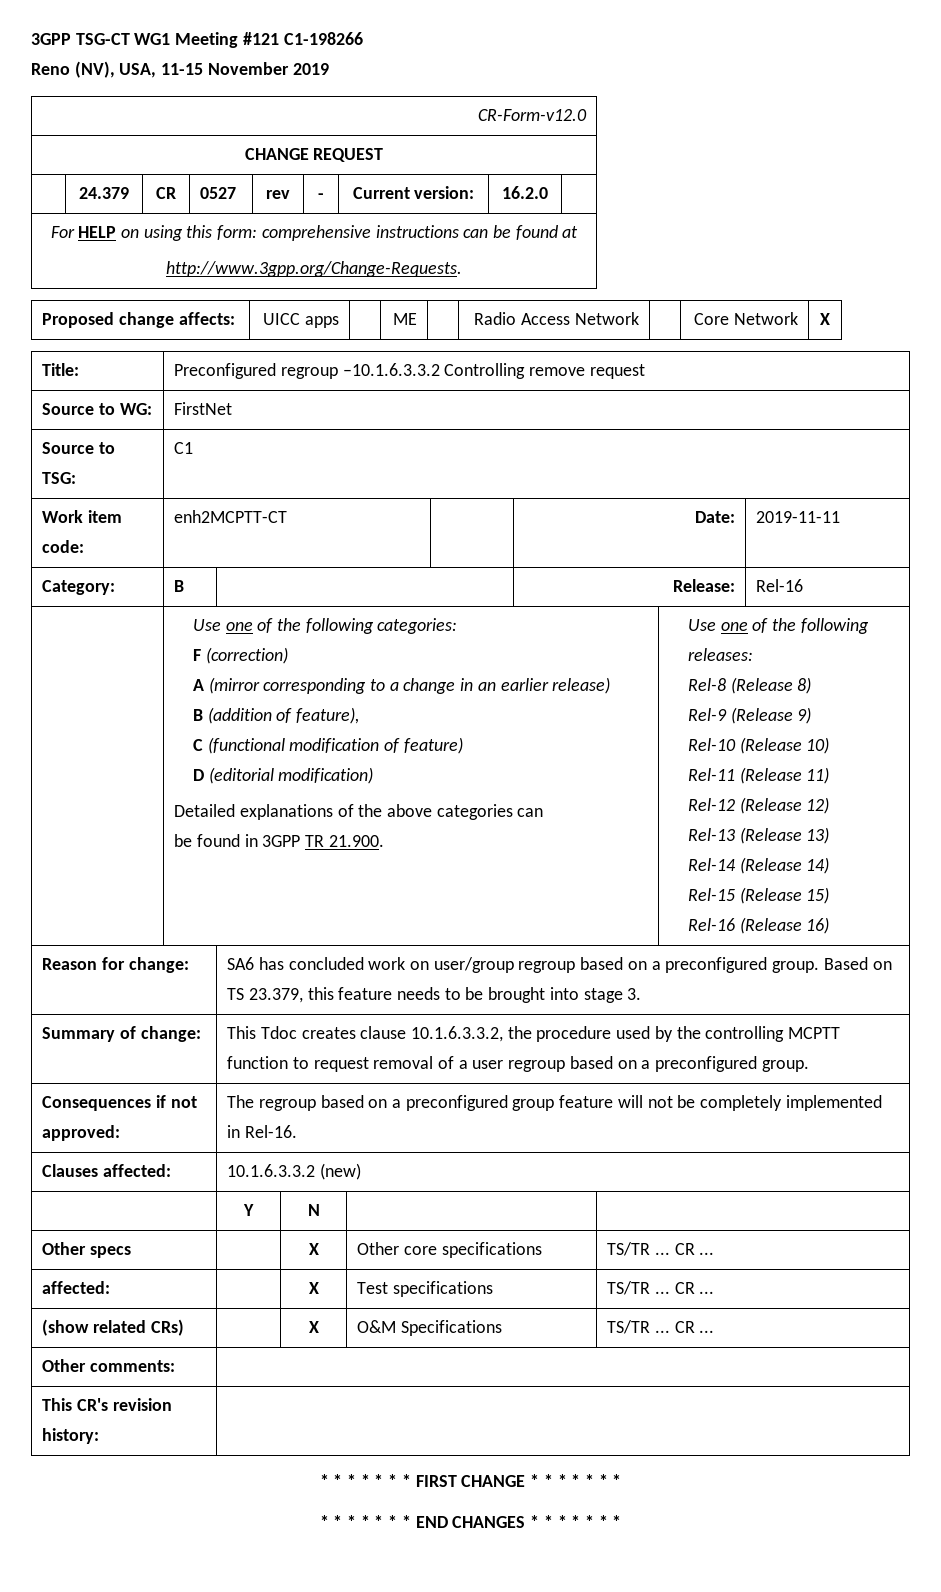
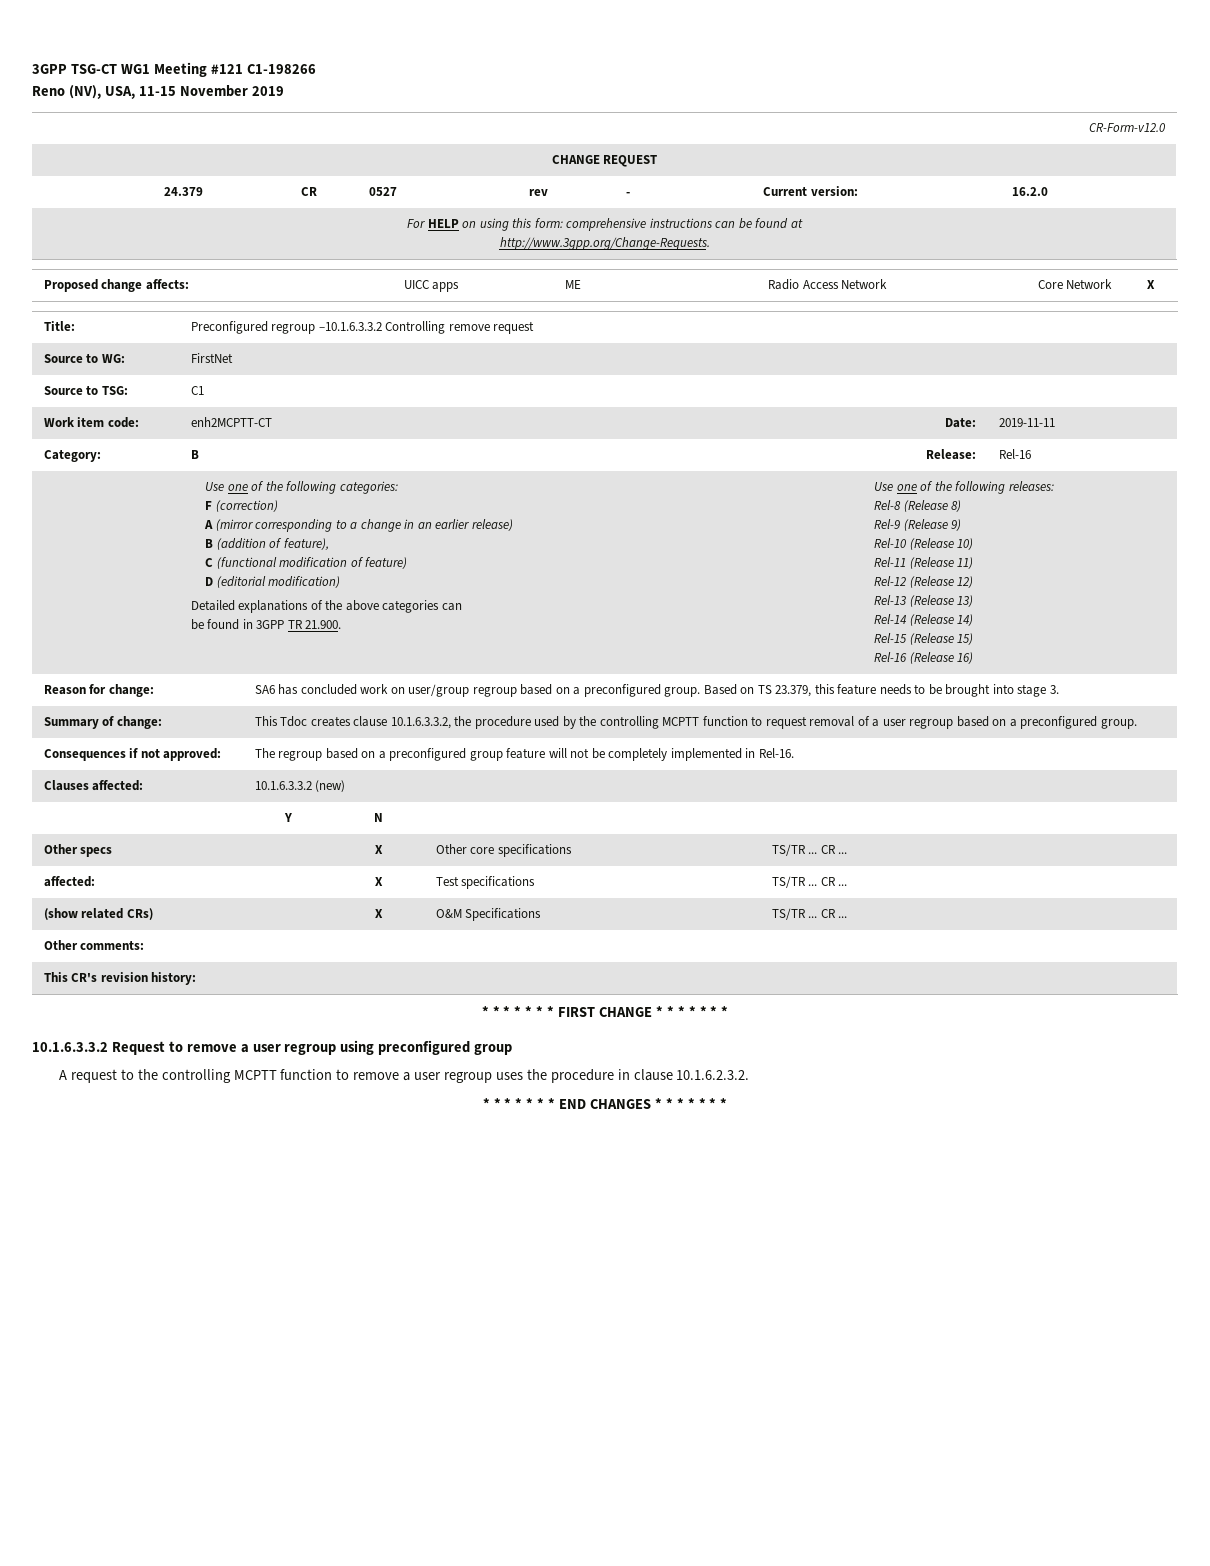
+ 10.1.6.3.3.2 Request to remove a user regroup using preconfigured group
+ A request to the controlling MCPTT function to remove a user regroup uses the procedure in clause 10.1.6.2.3.2.

